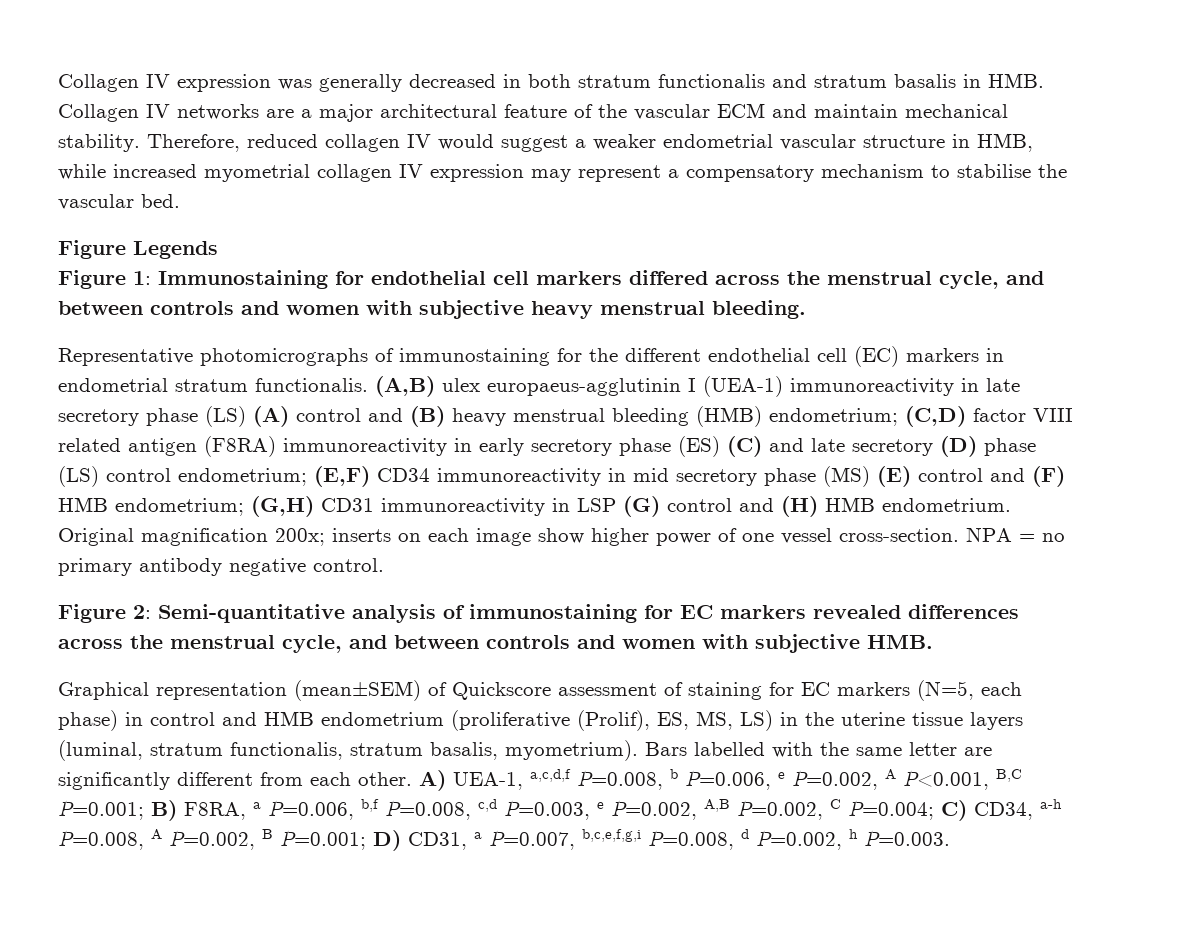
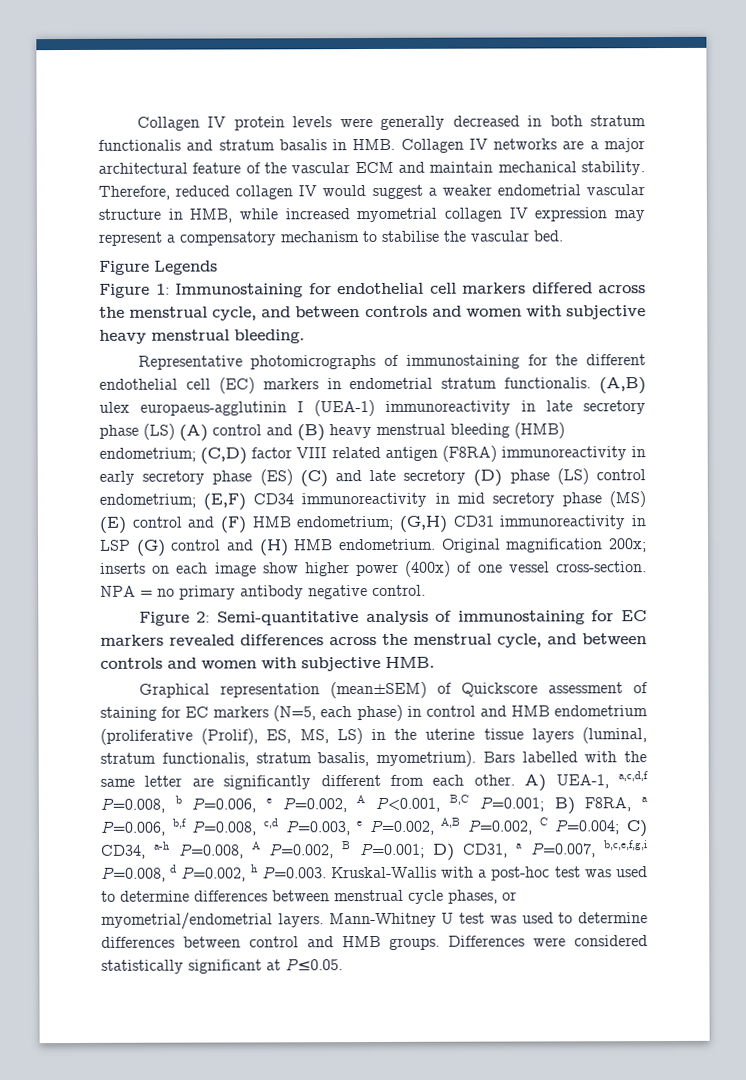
- Collagen IV expression was generally decreased in both stratum functionalis and stratum basalis in HMB. Collagen IV networks are a major architectural feature of the vascular ECM and maintain mechanical stability.
+ Collagen IV protein levels were generally decreased in both stratum functionalis and stratum basalis in HMB. Collagen IV networks are a major architectural feature of the vascular ECM and maintain mechanical stability.
- Original magnification 200x; inserts on each image show higher power of one vessel cross-section.
+ Original magnification 200x; inserts on each image show higher power (400x) of one vessel cross-section.
- A) UEA-1, a,c,d,f P=0.008, b P=0.006, e P=0.002, A P<0.001, B,C P=0.001; B) F8RA, a P=0.006, b,f P=0.008, c,d P=0.003, e P=0.002, A,B P=0.002, C P=0.004; C) CD34, a-h P=0.008, A P=0.002, B P=0.001; D) CD31, a P=0.007, b,c,e,f,g,i P=0.008, d P=0.002, h P=0.003.
+ A) UEA-1, a,c,d,f P=0.008, b P=0.006, e P=0.002, A P<0.001, B,C P=0.001; B) F8RA, a P=0.006, b,f P=0.008, c,d P=0.003, e P=0.002, A,B P=0.002, C P=0.004; C) CD34, a-h P=0.008, A P=0.002, B P=0.001; D) CD31, a P=0.007, b,c,e,f,g,i P=0.008, d P=0.002, h P=0.003. Kruskal-Wallis with a post-hoc test was used to determine differences between menstrual cycle phases, or myometrial/endometrial layers. Mann-Whitney U test was used to determine differences between control and HMB groups. Differences were considered statistically significant at P≤0.05.

